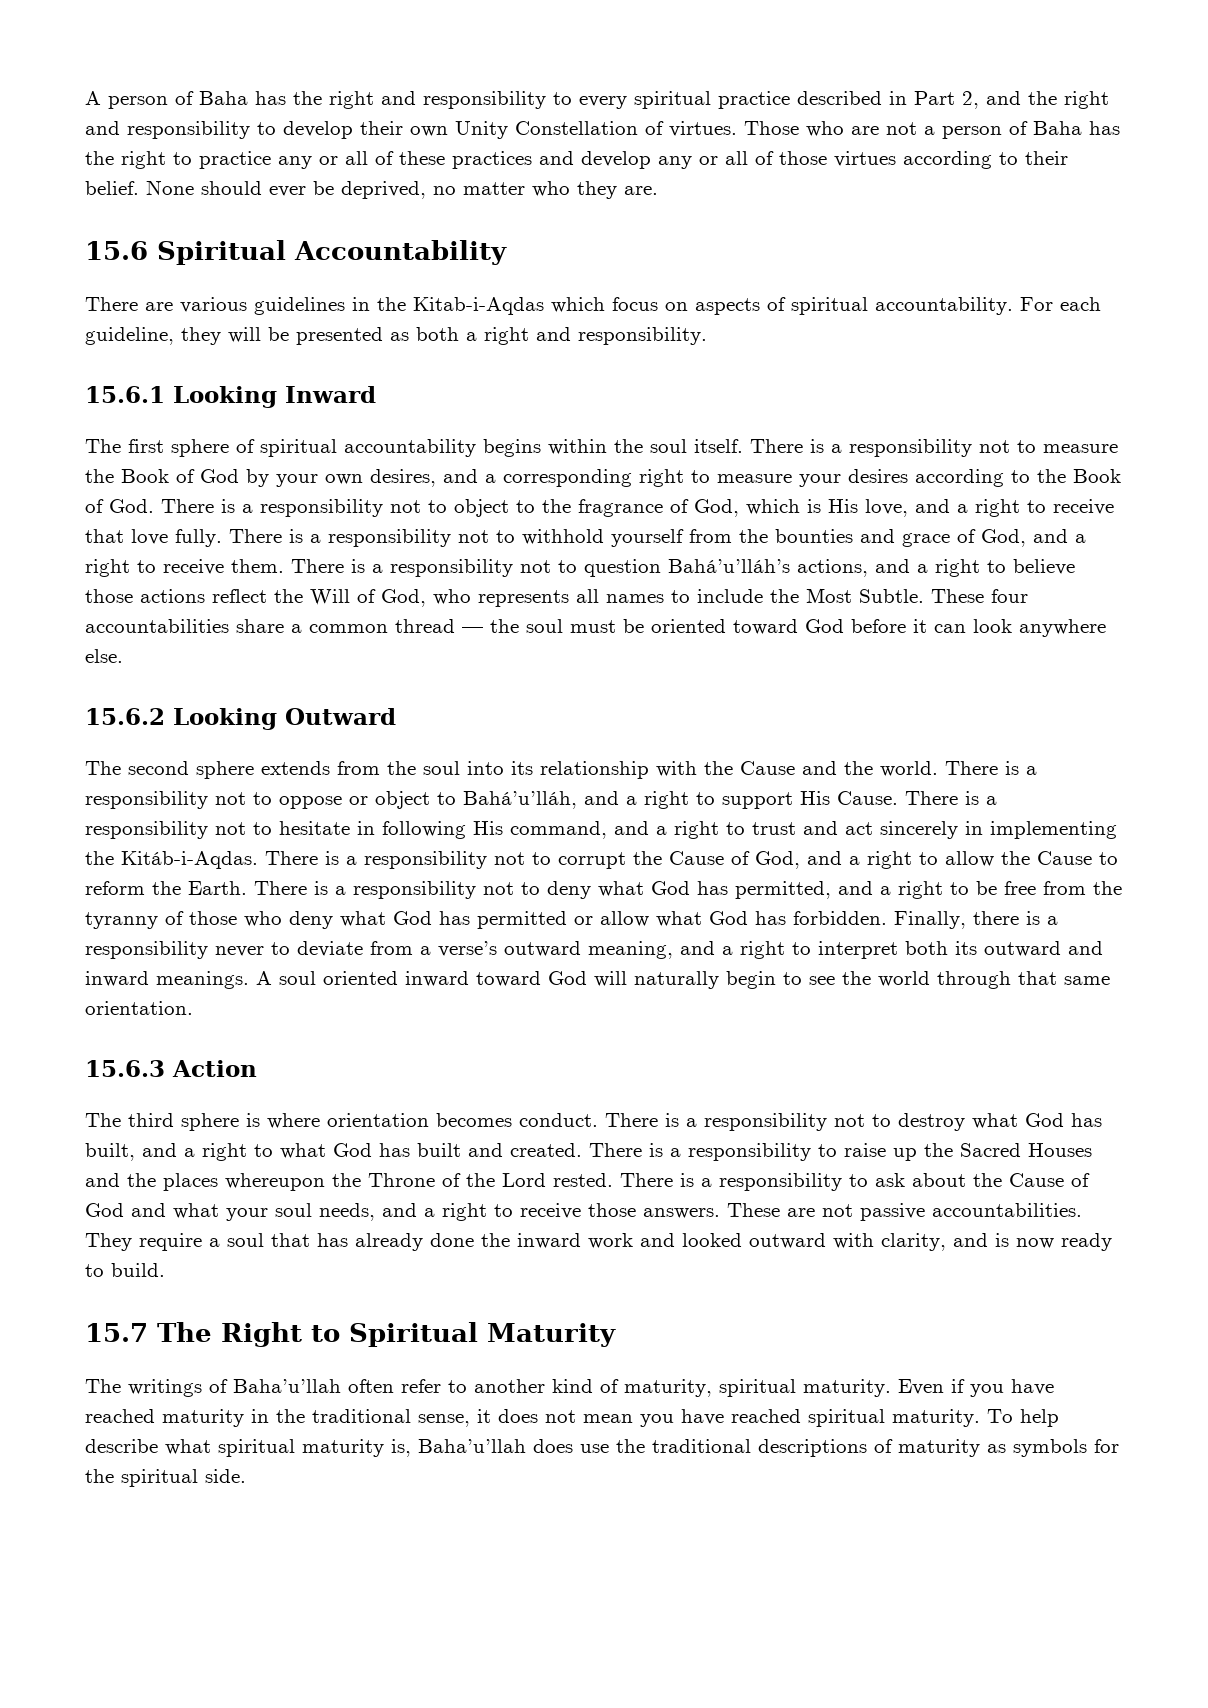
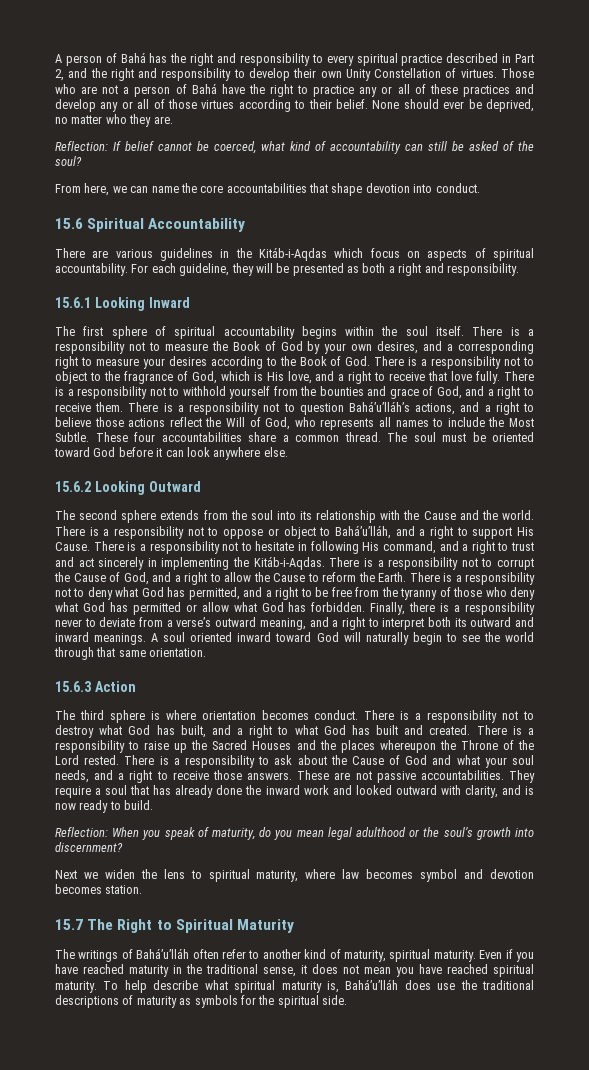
- A person of Baha has the right and responsibility to every spiritual practice described in Part 2, and the right and responsibility to develop their own Unity Constellation of virtues.
+ A person of Bahá has the right and responsibility to every spiritual practice described in Part 2, and the right and responsibility to develop their own Unity Constellation of virtues.
- Those who are not a person of Baha has the right to practice any or all of these practices and develop any or all of those virtues according to their belief.
+ Those who are not a person of Bahá have the right to practice any or all of these practices and develop any or all of those virtues according to their belief.
+ Reflection: If belief cannot be coerced, what kind of accountability can still be asked of the soul?
+ From here, we can name the core accountabilities that shape devotion into conduct.
- There are various guidelines in the Kitab-i-Aqdas which focus on aspects of spiritual accountability.
+ There are various guidelines in the Kitáb-i-Aqdas which focus on aspects of spiritual accountability.
- These four accountabilities share a common thread — the soul must be oriented toward God before it can look anywhere else.
+ These four accountabilities share a common thread. The soul must be oriented toward God before it can look anywhere else.
+ Reflection: When you speak of maturity, do you mean legal adulthood or the soul’s growth into discernment?
+ Next we widen the lens to spiritual maturity, where law becomes symbol and devotion becomes station.
- The writings of Baha’u’llah often refer to another kind of maturity, spiritual maturity.
+ The writings of Bahá’u’lláh often refer to another kind of maturity, spiritual maturity.
- To help describe what spiritual maturity is, Baha’u’llah does use the traditional descriptions of maturity as symbols for the spiritual side.
+ To help describe what spiritual maturity is, Bahá’u’lláh does use the traditional descriptions of maturity as symbols for the spiritual side.

